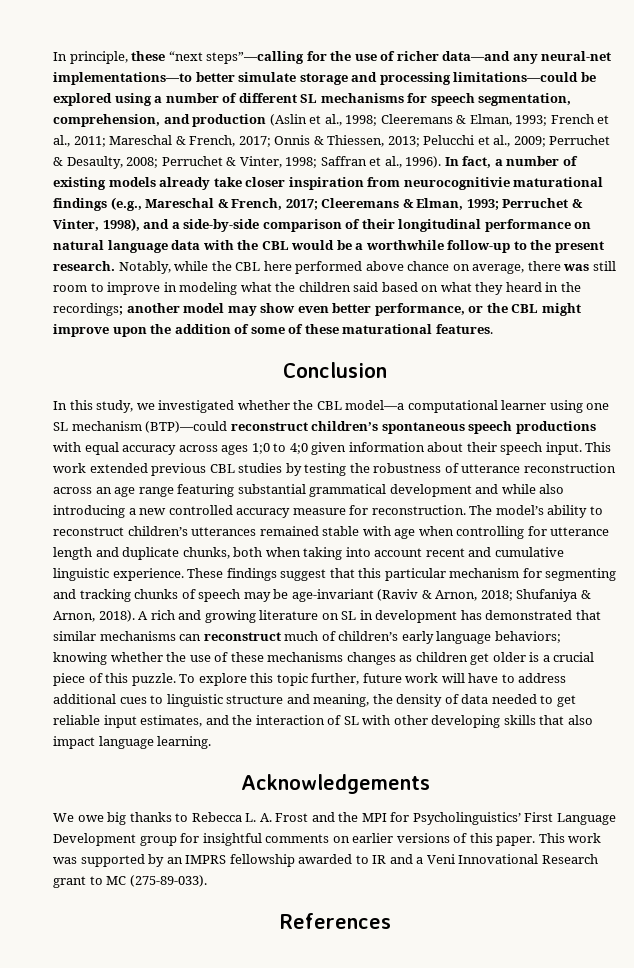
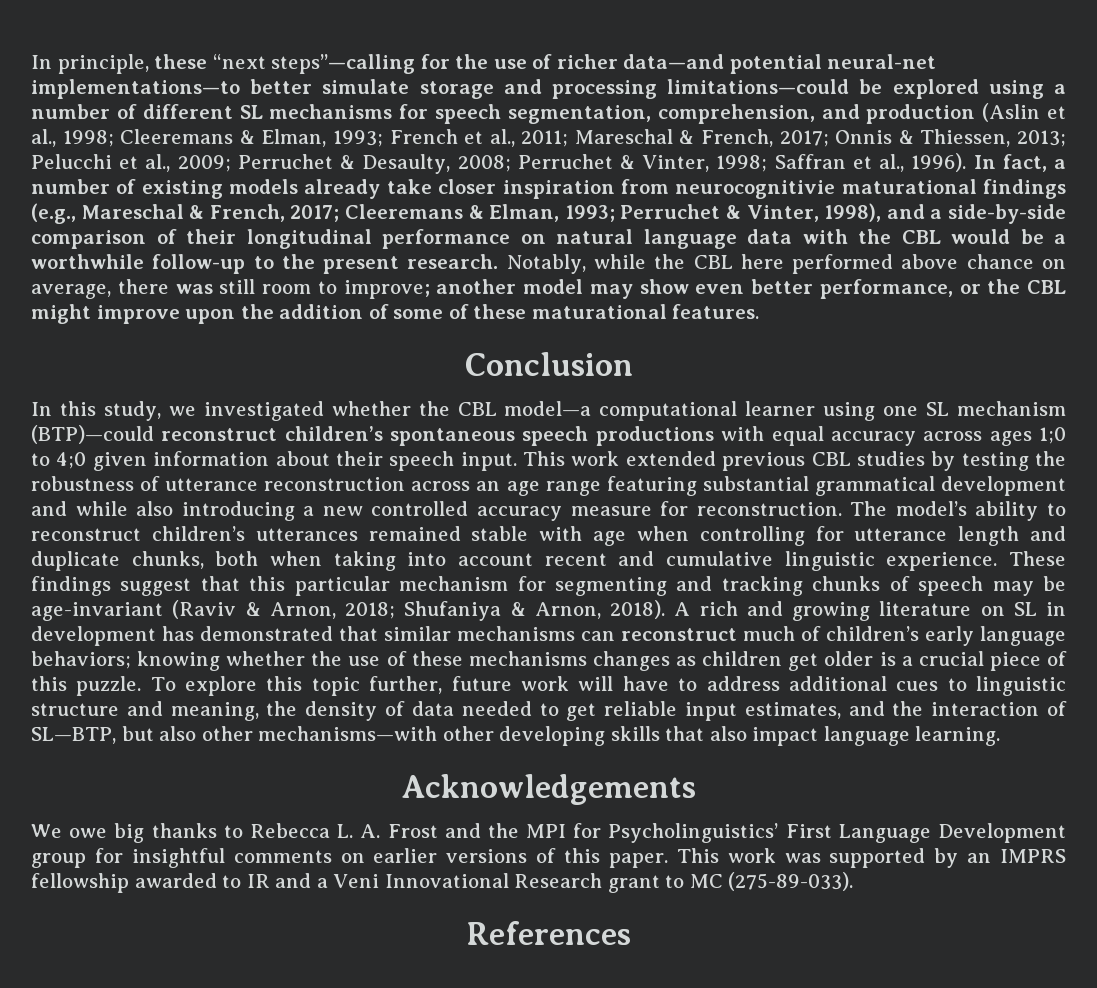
- In principle, these “next steps”—calling for the use of richer data—and any neural-net implementations—to better simulate storage and processing limitations—could be explored using a number of different SL mechanisms for speech segmentation, comprehension, and production (Aslin et al., 1998;
+ In principle, these “next steps”—calling for the use of richer data—and potential neural-net implementations—to better simulate storage and processing limitations—could be explored using a number of different SL mechanisms for speech segmentation, comprehension, and production (Aslin et al., 1998;
- Notably, while the CBL here performed above chance on average, there was still room to improve in modeling what the children said based on what they heard in the recordings; another model may show even better performance, or the CBL might improve upon the addition of some of these maturational features.
+ Notably, while the CBL here performed above chance on average, there was still room to improve; another model may show even better performance, or the CBL might improve upon the addition of some of these maturational features.
- To explore this topic further, future work will have to address additional cues to linguistic structure and meaning, the density of data needed to get reliable input estimates, and the interaction of SL with other developing skills that also impact language learning.
+ To explore this topic further, future work will have to address additional cues to linguistic structure and meaning, the density of data needed to get reliable input estimates, and the interaction of SL—BTP, but also other mechanisms—with other developing skills that also impact language learning.

